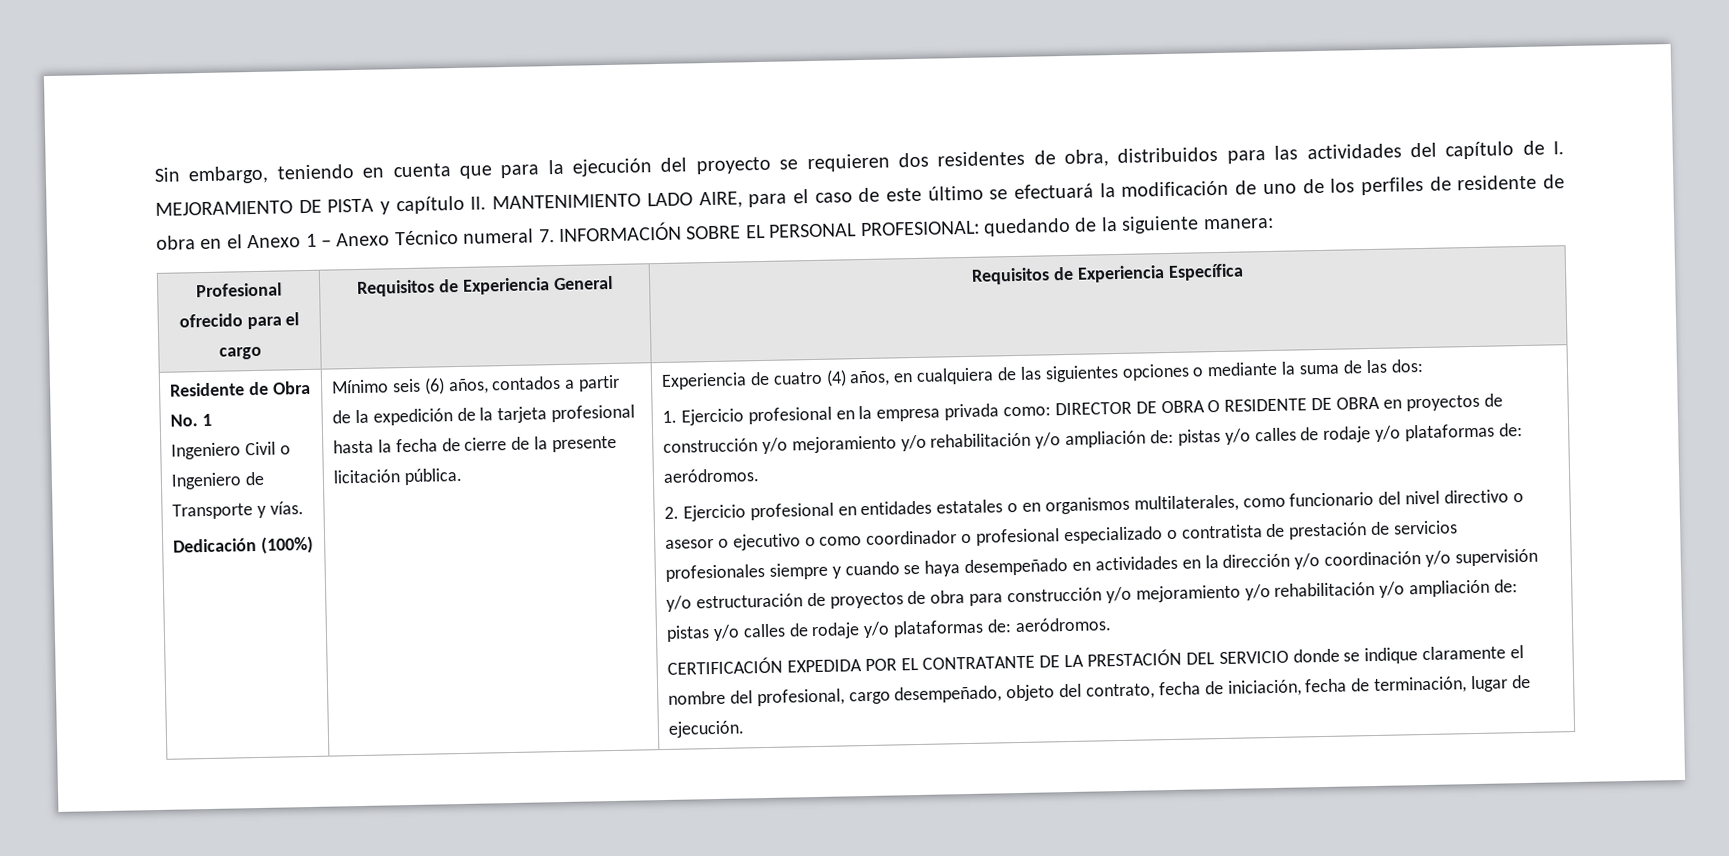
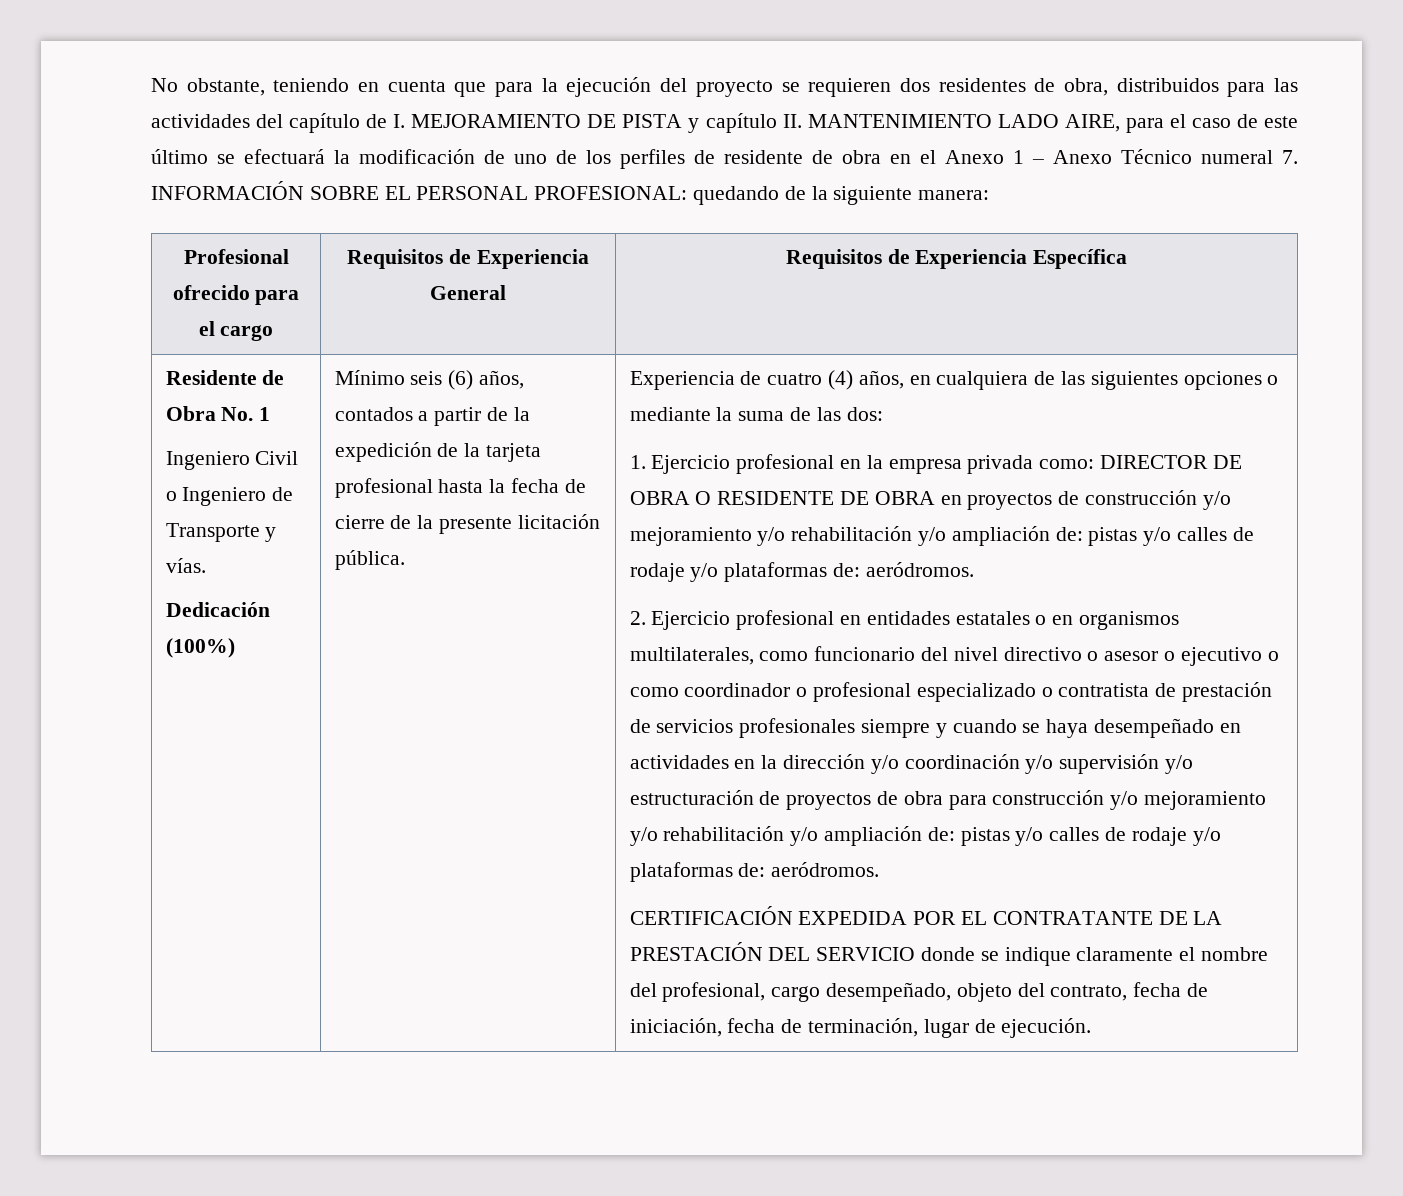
- Sin embargo, teniendo en cuenta que para la ejecución del proyecto se requieren dos residentes de obra, distribuidos para las actividades del capítulo de I. MEJORAMIENTO DE PISTA y capítulo II. MANTENIMIENTO LADO AIRE, para el caso de este último se efectuará la modificación de uno de los perfiles de residente de obra en el Anexo 1 – Anexo Técnico numeral 7. INFORMACIÓN SOBRE EL PERSONAL PROFESIONAL:
+ No obstante, teniendo en cuenta que para la ejecución del proyecto se requieren dos residentes de obra, distribuidos para las actividades del capítulo de I. MEJORAMIENTO DE PISTA y capítulo II. MANTENIMIENTO LADO AIRE, para el caso de este último se efectuará la modificación de uno de los perfiles de residente de obra en el Anexo 1 – Anexo Técnico numeral 7. INFORMACIÓN SOBRE EL PERSONAL PROFESIONAL:

